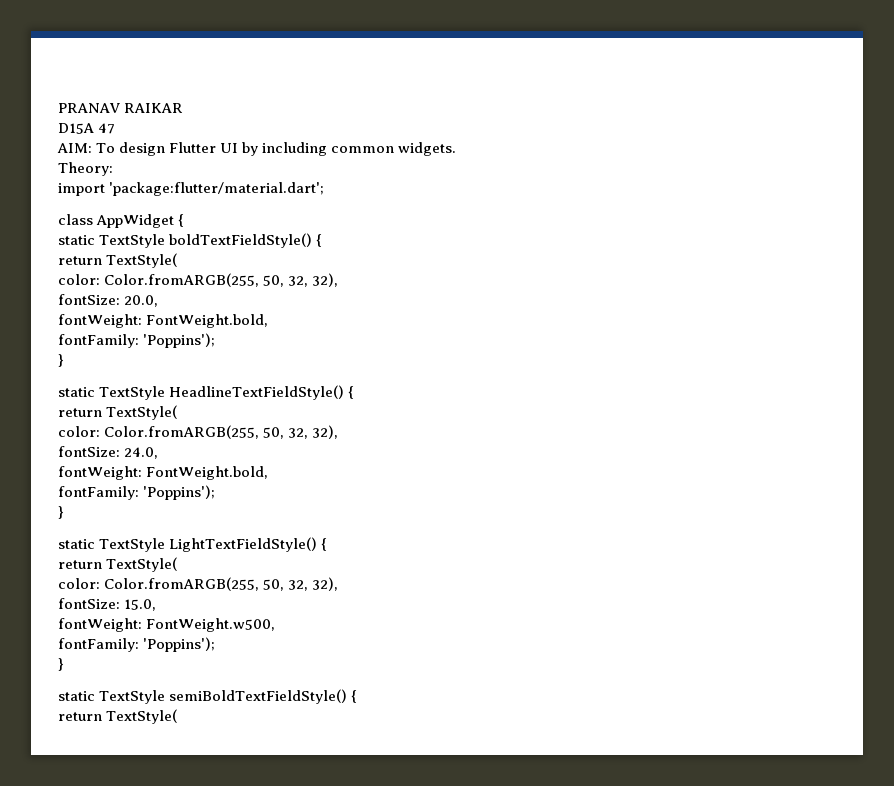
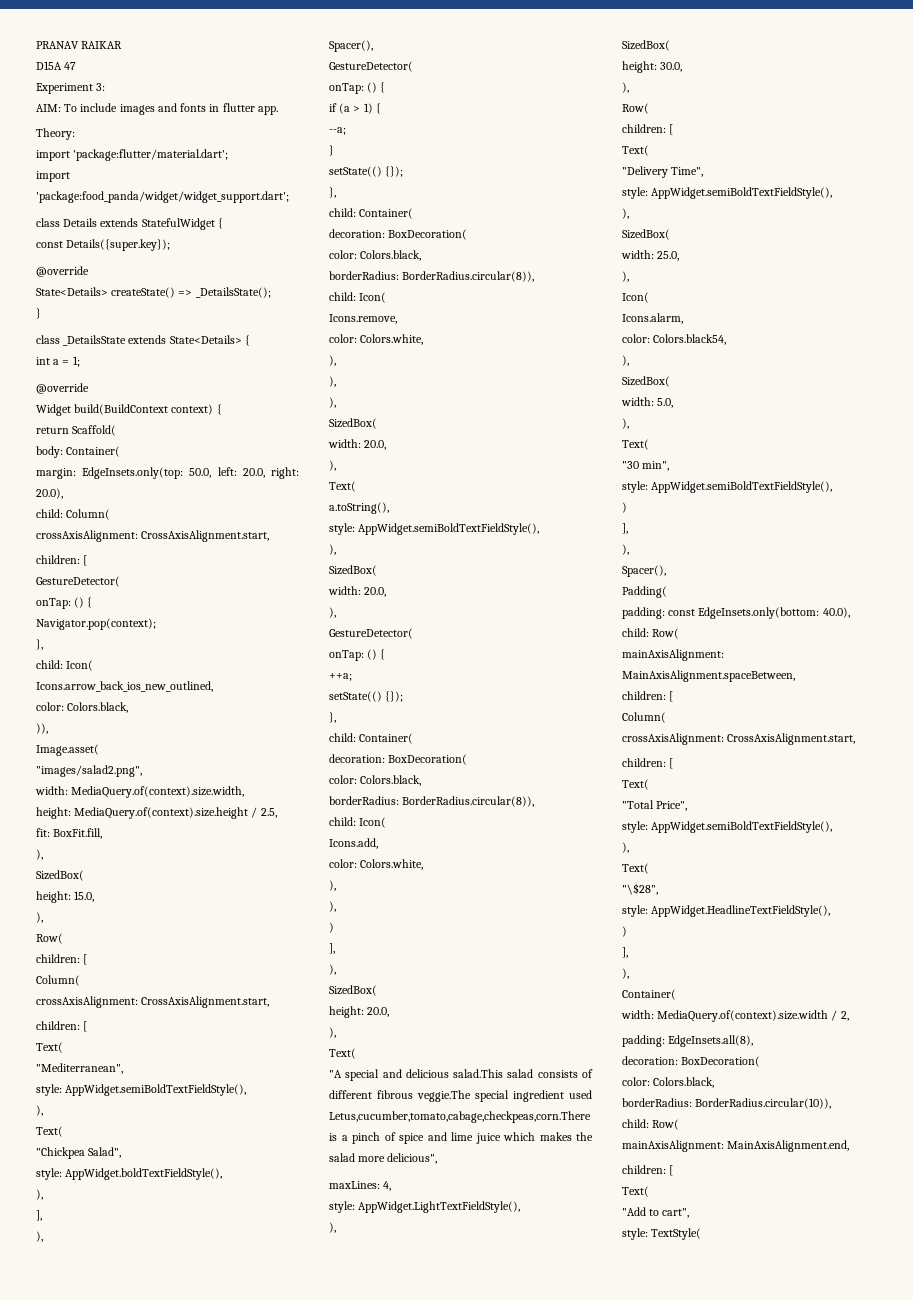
+ Experiment 3:
- AIM: To design Flutter UI by including common widgets.
+ AIM: To include images and fonts in flutter app.
- class AppWidget {
- static TextStyle boldTextFieldStyle() {
- return TextStyle(
- color: Color.fromARGB(255, 50, 32, 32),
- fontSize: 20.0,
- fontWeight: FontWeight.bold,
- fontFamily: 'Poppins');
+ import 'package:food_panda/widget/widget_support.dart';
+ class Details extends StatefulWidget {
+ const Details({super.key});
+ @override
+ State<Details> createState() => _DetailsState();
  }
- static TextStyle HeadlineTextFieldStyle() {
- return TextStyle(
- color: Color.fromARGB(255, 50, 32, 32),
- fontSize: 24.0,
- fontWeight: FontWeight.bold,
- fontFamily: 'Poppins');
+ class _DetailsState extends State<Details> {
+ int a = 1;
+ @override
+ Widget build(BuildContext context) {
+ return Scaffold(
+ body: Container(
+ margin: EdgeInsets.only(top: 50.0, left: 20.0, right: 20.0),
+ child: Column(
+ crossAxisAlignment: CrossAxisAlignment.start,
+ children: [
+ GestureDetector(
+ onTap: () {
+ Navigator.pop(context);
+ },
+ child: Icon(
+ Icons.arrow_back_ios_new_outlined,
+ color: Colors.black,
+ )),
+ Image.asset(
+ "images/salad2.png",
+ width: MediaQuery.of(context).size.width,
+ height: MediaQuery.of(context).size.height / 2.5,
+ fit: BoxFit.fill,
+ ),
+ SizedBox(
+ height: 15.0,
+ ),
+ Row(
+ children: [
+ Column(
+ crossAxisAlignment: CrossAxisAlignment.start,
+ children: [
+ Text(
+ "Mediterranean",
+ style: AppWidget.semiBoldTextFieldStyle(),
+ ),
+ Text(
+ "Chickpea Salad",
+ style: AppWidget.boldTextFieldStyle(),
+ ),
+ ],
+ ),
+ Spacer(),
+ GestureDetector(
+ onTap: () {
+ if (a > 1) {
+ --a;
  }
- static TextStyle LightTextFieldStyle() {
- return TextStyle(
- color: Color.fromARGB(255, 50, 32, 32),
- fontSize: 15.0,
- fontWeight: FontWeight.w500,
- fontFamily: 'Poppins');
- }
- static TextStyle semiBoldTextFieldStyle() {
- return TextStyle(
+ setState(() {});
+ },
+ child: Container(
+ decoration: BoxDecoration(
+ color: Colors.black,
+ borderRadius: BorderRadius.circular(8)),
+ child: Icon(
+ Icons.remove,
+ color: Colors.white,
+ ),
+ ),
+ ),
+ SizedBox(
+ width: 20.0,
+ ),
+ Text(
+ a.toString(),
+ style: AppWidget.semiBoldTextFieldStyle(),
+ ),
+ SizedBox(
+ width: 20.0,
+ ),
+ GestureDetector(
+ onTap: () {
+ ++a;
+ setState(() {});
+ },
+ child: Container(
+ decoration: BoxDecoration(
+ color: Colors.black,
+ borderRadius: BorderRadius.circular(8)),
+ child: Icon(
+ Icons.add,
+ color: Colors.white,
+ ),
+ ),
+ )
+ ],
+ ),
+ SizedBox(
+ height: 20.0,
+ ),
+ Text(
+ "A special and delicious salad.This salad consists of different fibrous veggie.The special ingredient used Letus,cucumber,tomato,cabage,checkpeas,corn.There is a pinch of spice and lime juice which makes the salad more delicious",
+ maxLines: 4,
+ style: AppWidget.LightTextFieldStyle(),
+ ),
+ SizedBox(
+ height: 30.0,
+ ),
+ Row(
+ children: [
+ Text(
+ "Delivery Time",
+ style: AppWidget.semiBoldTextFieldStyle(),
+ ),
+ SizedBox(
+ width: 25.0,
+ ),
+ Icon(
+ Icons.alarm,
+ color: Colors.black54,
+ ),
+ SizedBox(
+ width: 5.0,
+ ),
+ Text(
+ "30 min",
+ style: AppWidget.semiBoldTextFieldStyle(),
+ )
+ ],
+ ),
+ Spacer(),
+ Padding(
+ padding: const EdgeInsets.only(bottom: 40.0),
+ child: Row(
+ mainAxisAlignment: MainAxisAlignment.spaceBetween,
+ children: [
+ Column(
+ crossAxisAlignment: CrossAxisAlignment.start,
+ children: [
+ Text(
+ "Total Price",
+ style: AppWidget.semiBoldTextFieldStyle(),
+ ),
+ Text(
+ "\$28",
+ style: AppWidget.HeadlineTextFieldStyle(),
+ )
+ ],
+ ),
+ Container(
+ width: MediaQuery.of(context).size.width / 2,
+ padding: EdgeInsets.all(8),
+ decoration: BoxDecoration(
+ color: Colors.black,
+ borderRadius: BorderRadius.circular(10)),
+ child: Row(
+ mainAxisAlignment: MainAxisAlignment.end,
+ children: [
+ Text(
+ "Add to cart",
+ style: TextStyle(

